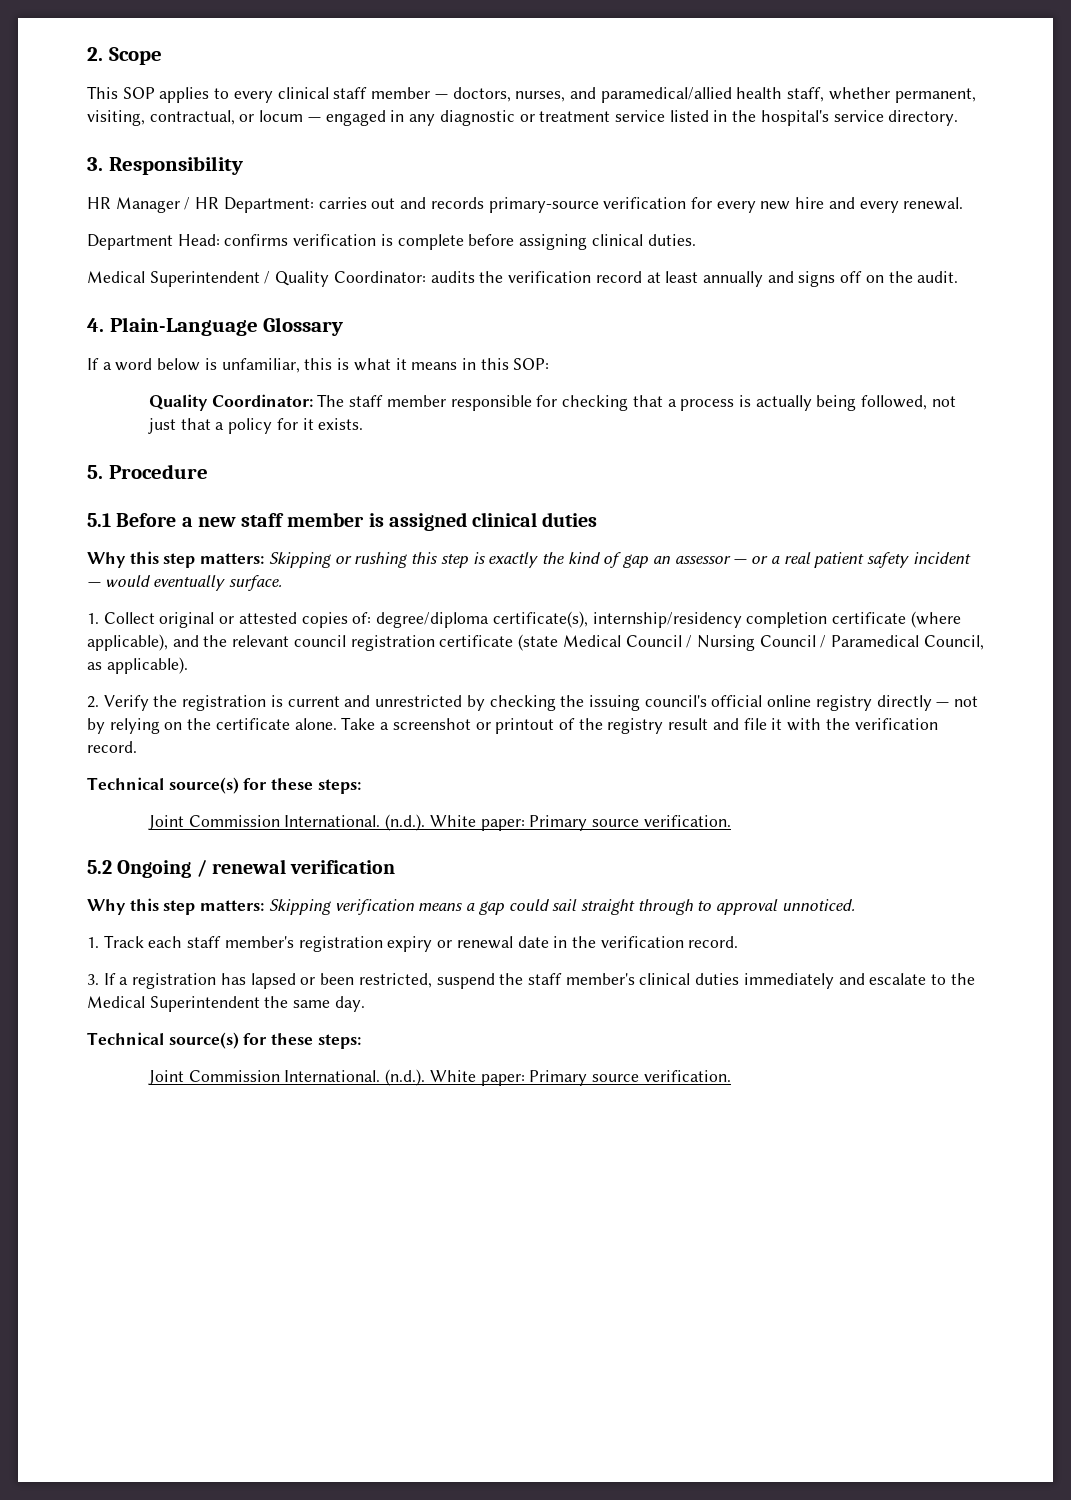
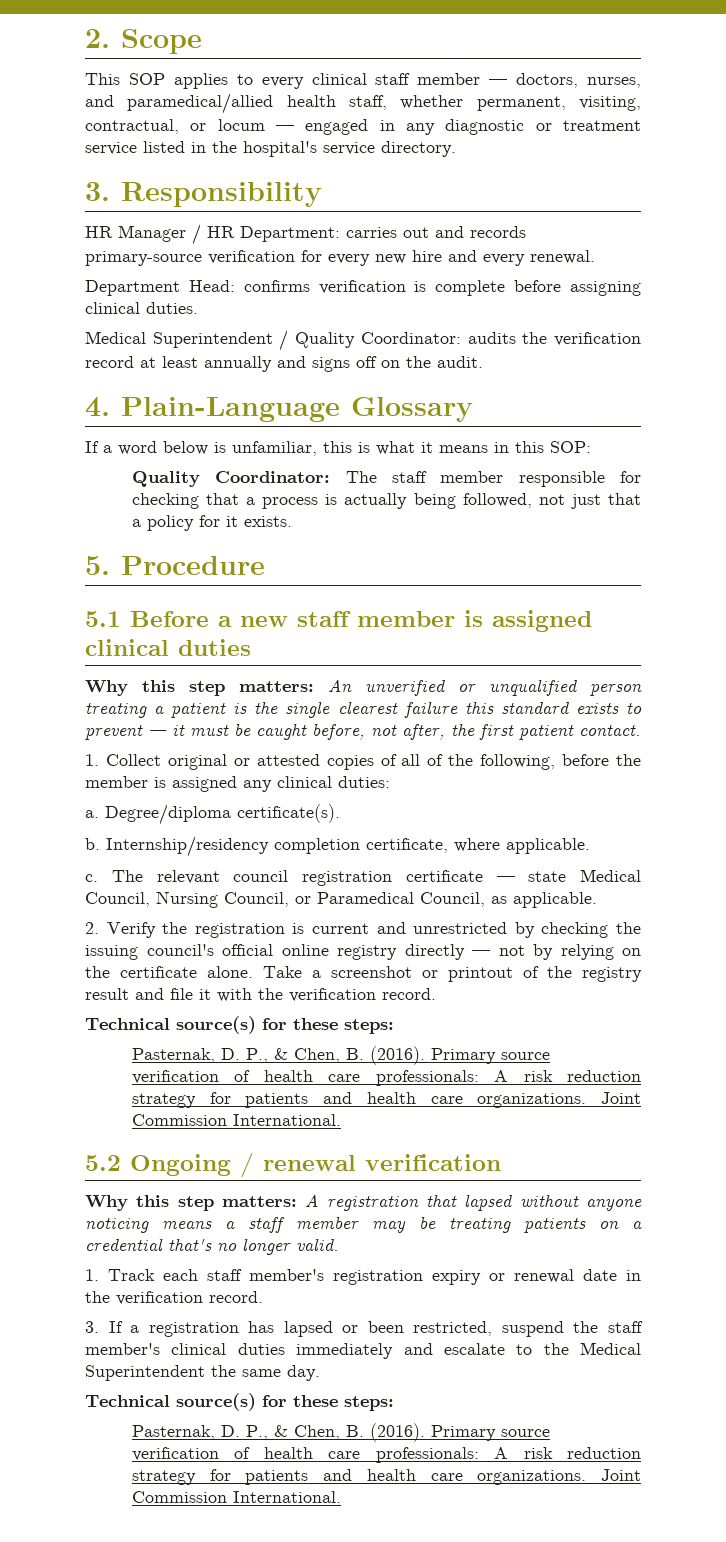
- Why this step matters: Skipping or rushing this step is exactly the kind of gap an assessor — or a real patient safety incident — would eventually surface.
+ Why this step matters: An unverified or unqualified person treating a patient is the single clearest failure this standard exists to prevent — it must be caught before, not after, the first patient contact.
- 1. Collect original or attested copies of: degree/diploma certificate(s), internship/residency completion certificate (where applicable), and the relevant council registration certificate (state Medical Council / Nursing Council / Paramedical Council, as applicable).
+ 1. Collect original or attested copies of all of the following, before the member is assigned any clinical duties:
+ a. Degree/diploma certificate(s).
+ b. Internship/residency completion certificate, where applicable.
+ c. The relevant council registration certificate — state Medical Council, Nursing Council, or Paramedical Council, as applicable.
  Take a screenshot or printout of the registry result and file it with the verification record.
  Technical source(s) for these steps:
- Joint Commission International. (n.d.). White paper: Primary source verification.
+ Pasternak, D. P., & Chen, B. (2016). Primary source verification of health care professionals: A risk reduction strategy for patients and health care organizations. Joint Commission International.
- Why this step matters: Skipping verification means a gap could sail straight through to approval unnoticed.
+ Why this step matters: A registration that lapsed without anyone noticing means a staff member may be treating patients on a credential that's no longer valid.
  3. If a registration has lapsed or been restricted, suspend the staff member's clinical duties immediately and escalate to the Medical Superintendent the same day.
  Technical source(s) for these steps:
- Joint Commission International. (n.d.). White paper: Primary source verification.
+ Pasternak, D. P., & Chen, B. (2016). Primary source verification of health care professionals: A risk reduction strategy for patients and health care organizations. Joint Commission International.

